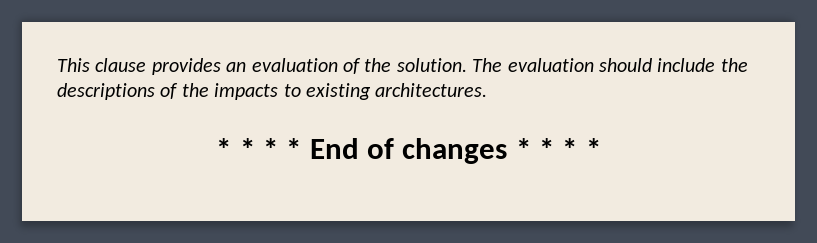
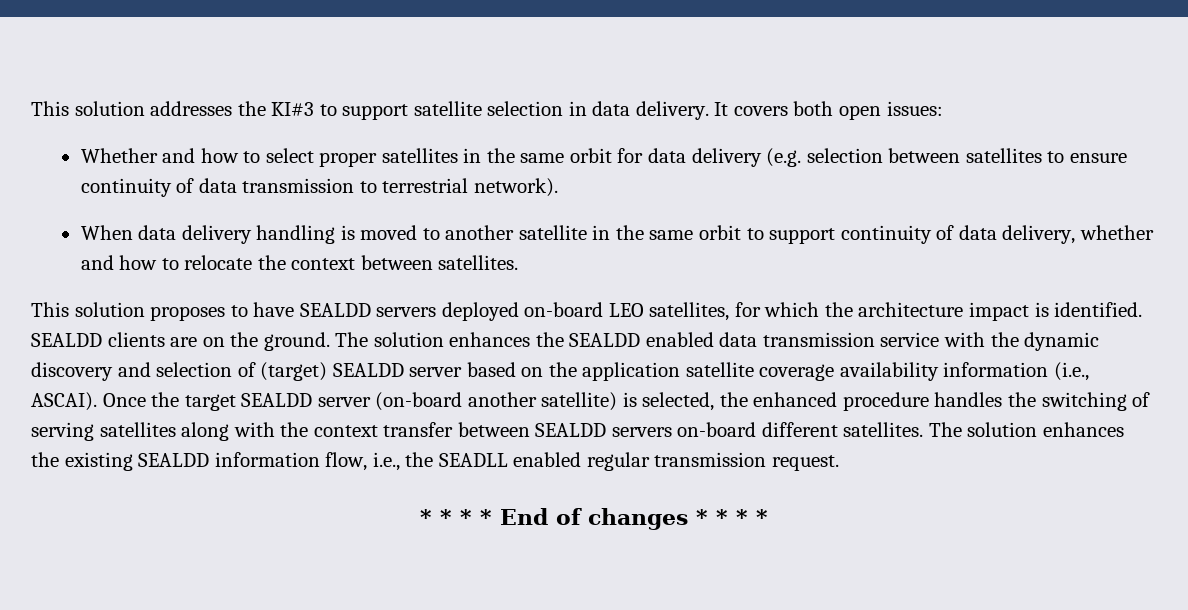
- This clause provides an evaluation of the solution. The evaluation should include the descriptions of the impacts to existing architectures.
+ This solution addresses the KI#3 to support satellite selection in data delivery. It covers both open issues:
+ Whether and how to select proper satellites in the same orbit for data delivery (e.g. selection between satellites to ensure continuity of data transmission to terrestrial network).
+ When data delivery handling is moved to another satellite in the same orbit to support continuity of data delivery, whether and how to relocate the context between satellites.
+ This solution proposes to have SEALDD servers deployed on-board LEO satellites, for which the architecture impact is identified. SEALDD clients are on the ground. The solution enhances the SEALDD enabled data transmission service with the dynamic discovery and selection of (target) SEALDD server based on the application satellite coverage availability information (i.e., ASCAI). Once the target SEALDD server (on-board another satellite) is selected, the enhanced procedure handles the switching of serving satellites along with the context transfer between SEALDD servers on-board different satellites. The solution enhances the existing SEALDD information flow, i.e., the SEADLL enabled regular transmission request.

